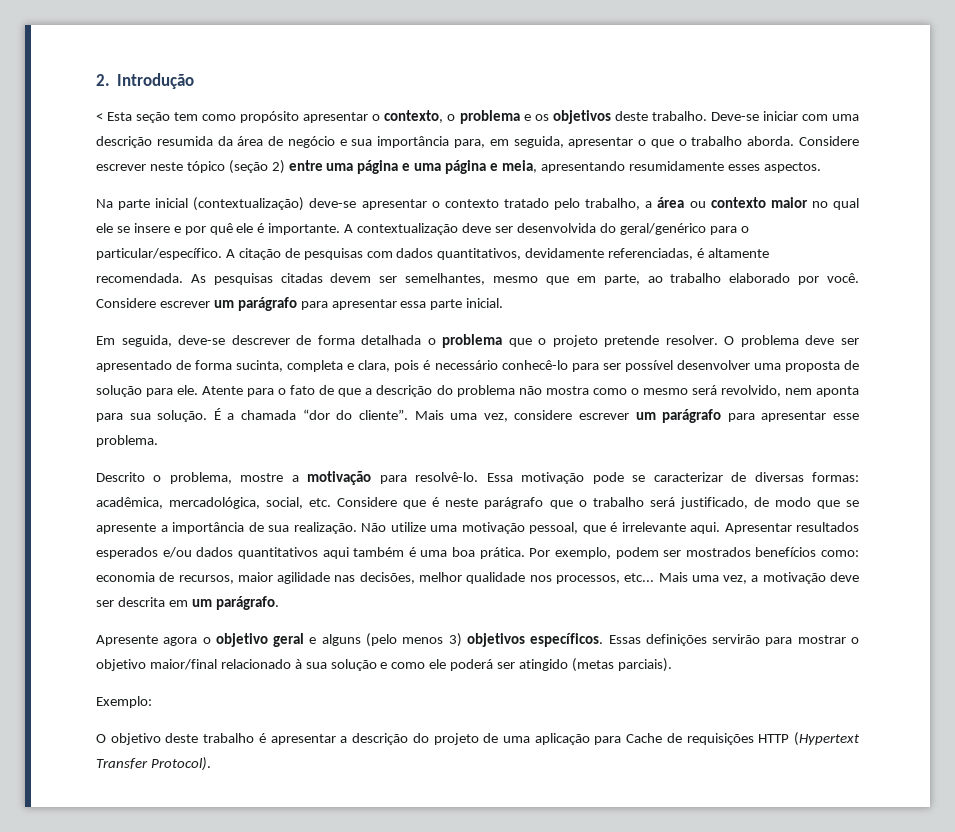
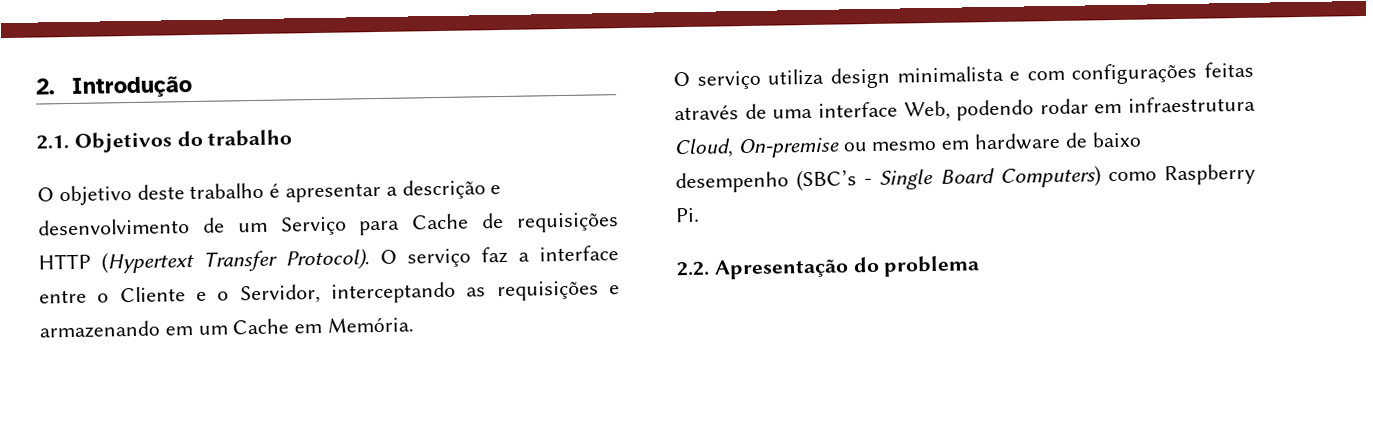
- < Esta seção tem como propósito apresentar o contexto, o problema e os objetivos deste trabalho. Deve-se iniciar com uma descrição resumida da área de negócio e sua importância para, em seguida, apresentar o que o trabalho aborda. Considere escrever neste tópico (seção 2) entre uma página e uma página e meia, apresentando resumidamente esses aspectos.
- Na parte inicial (contextualização) deve-se apresentar o contexto tratado pelo trabalho, a área ou contexto maior no qual ele se insere e por quê ele é importante. A contextualização deve ser desenvolvida do geral/genérico para o particular/específico. A citação de pesquisas com dados quantitativos, devidamente referenciadas, é altamente recomendada. As pesquisas citadas devem ser semelhantes, mesmo que em parte, ao trabalho elaborado por você. Considere escrever um parágrafo para apresentar essa parte inicial.
- Em seguida, deve-se descrever de forma detalhada o problema que o projeto pretende resolver. O problema deve ser apresentado de forma sucinta, completa e clara, pois é necessário conhecê-lo para ser possível desenvolver uma proposta de solução para ele. Atente para o fato de que a descrição do problema não mostra como o mesmo será revolvido, nem aponta para sua solução. É a chamada “dor do cliente”. Mais uma vez, considere escrever um parágrafo para apresentar esse problema.
- Descrito o problema, mostre a motivação para resolvê-lo. Essa motivação pode se caracterizar de diversas formas: acadêmica, mercadológica, social, etc. Considere que é neste parágrafo que o trabalho será justificado, de modo que se apresente a importância de sua realização. Não utilize uma motivação pessoal, que é irrelevante aqui. Apresentar resultados esperados e/ou dados quantitativos aqui também é uma boa prática. Por exemplo, podem ser mostrados benefícios como: economia de recursos, maior agilidade nas decisões, melhor qualidade nos processos, etc... Mais uma vez, a motivação deve ser descrita em um parágrafo.
- Apresente agora o objetivo geral e alguns (pelo menos 3) objetivos específicos. Essas definições servirão para mostrar o objetivo maior/final relacionado à sua solução e como ele poderá ser atingido (metas parciais).
- Exemplo:
+ 2.1. Objetivos do trabalho
- O objetivo deste trabalho é apresentar a descrição do projeto de uma aplicação para Cache de requisições HTTP (Hypertext Transfer Protocol).
+ O objetivo deste trabalho é apresentar a descrição e desenvolvimento de um Serviço para Cache de requisições HTTP (Hypertext Transfer Protocol).
+ O serviço faz a interface entre o Cliente e o Servidor, interceptando as requisições e armazenando em um Cache em Memória.
+ O serviço utiliza design minimalista e com configurações feitas através de uma interface Web, podendo rodar em infraestrutura Cloud, On-premise ou mesmo em hardware de baixo desempenho (SBC’s - Single Board Computers) como Raspberry Pi.
+ 2.2. Apresentação do problema

